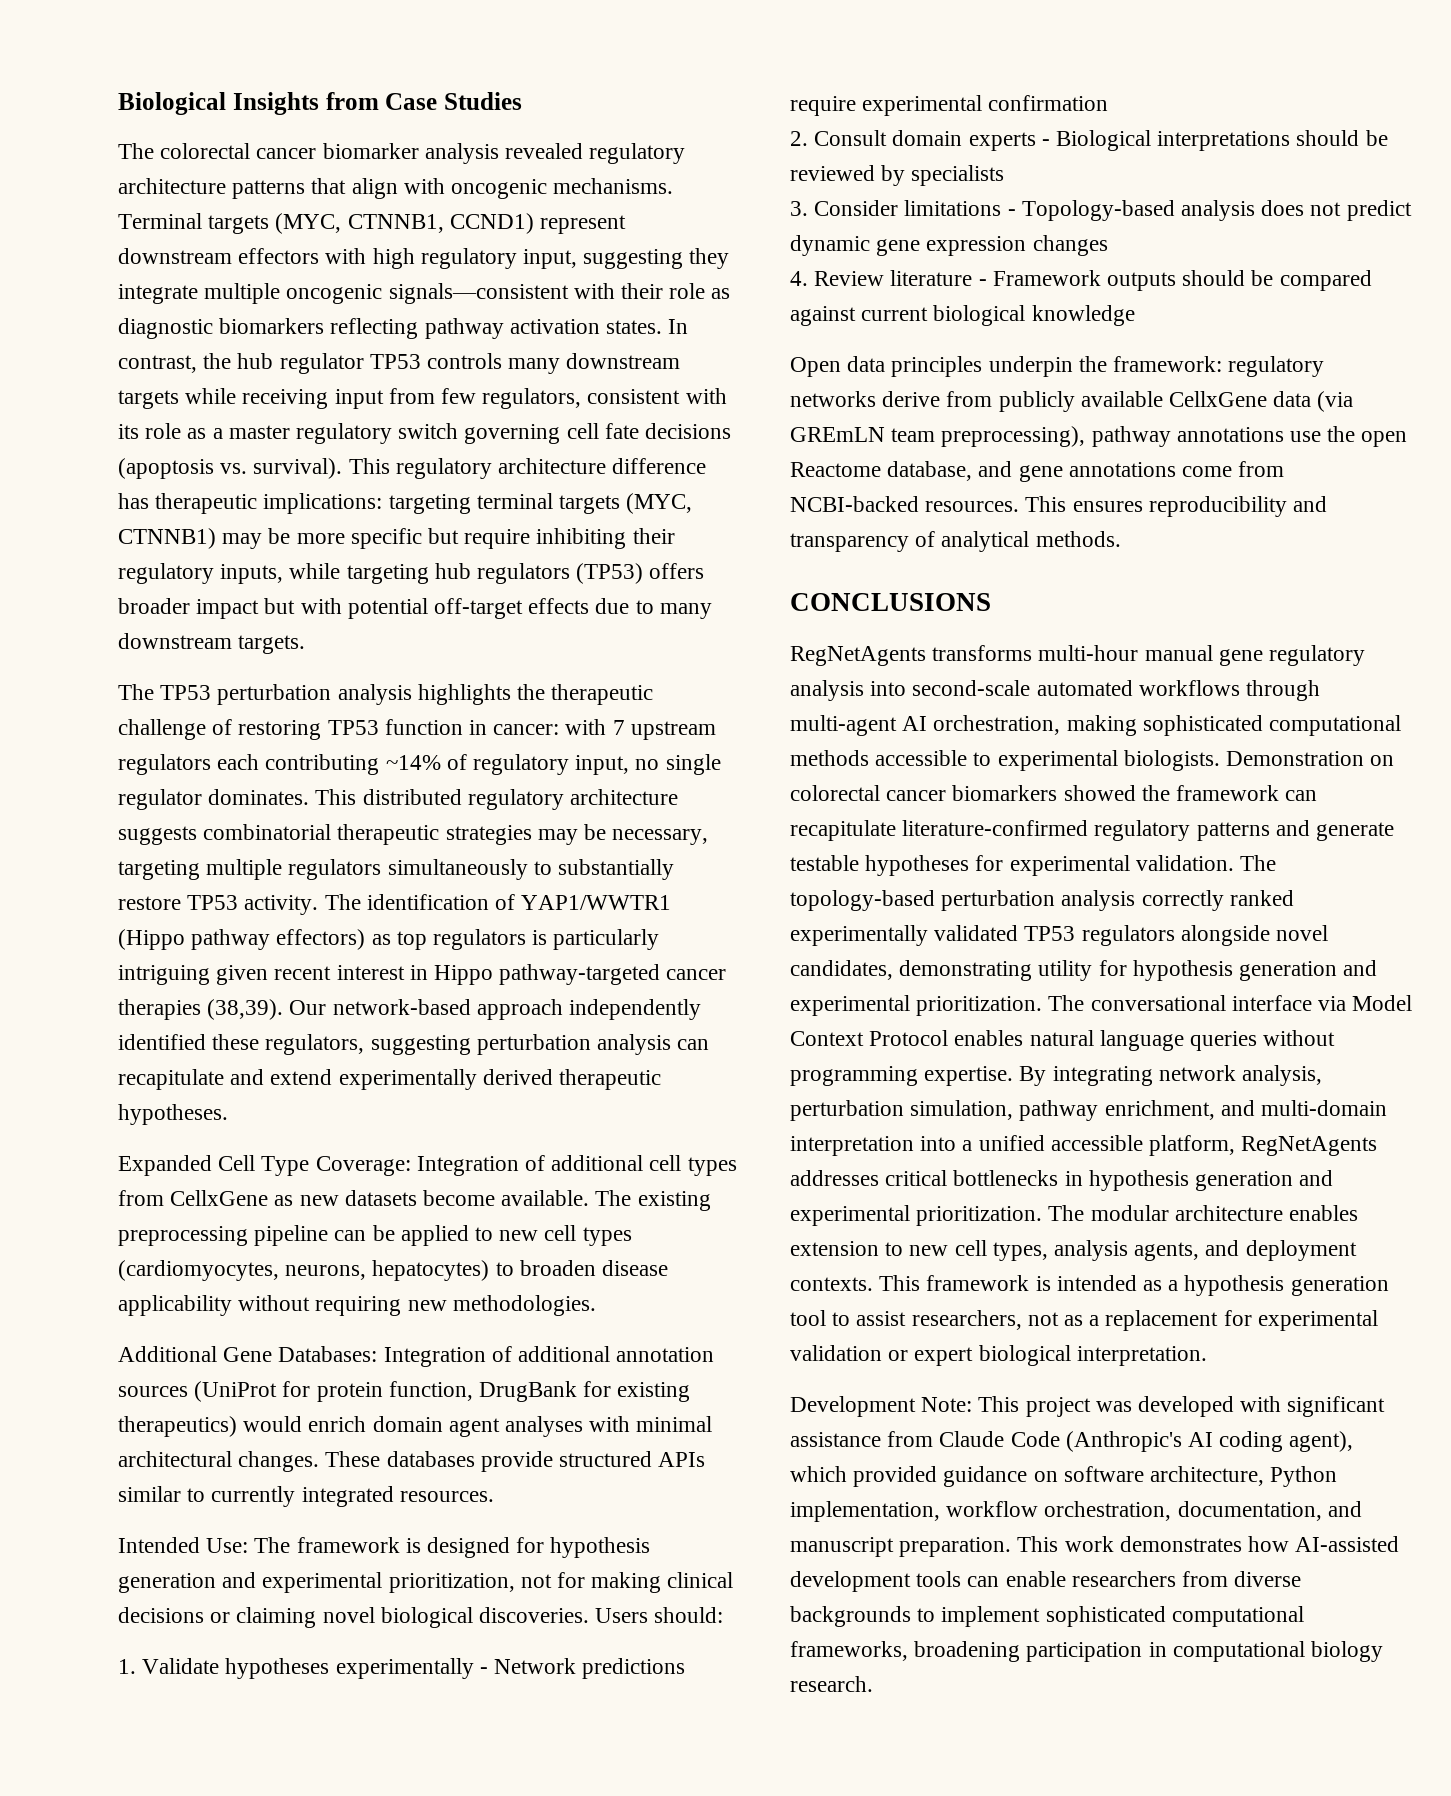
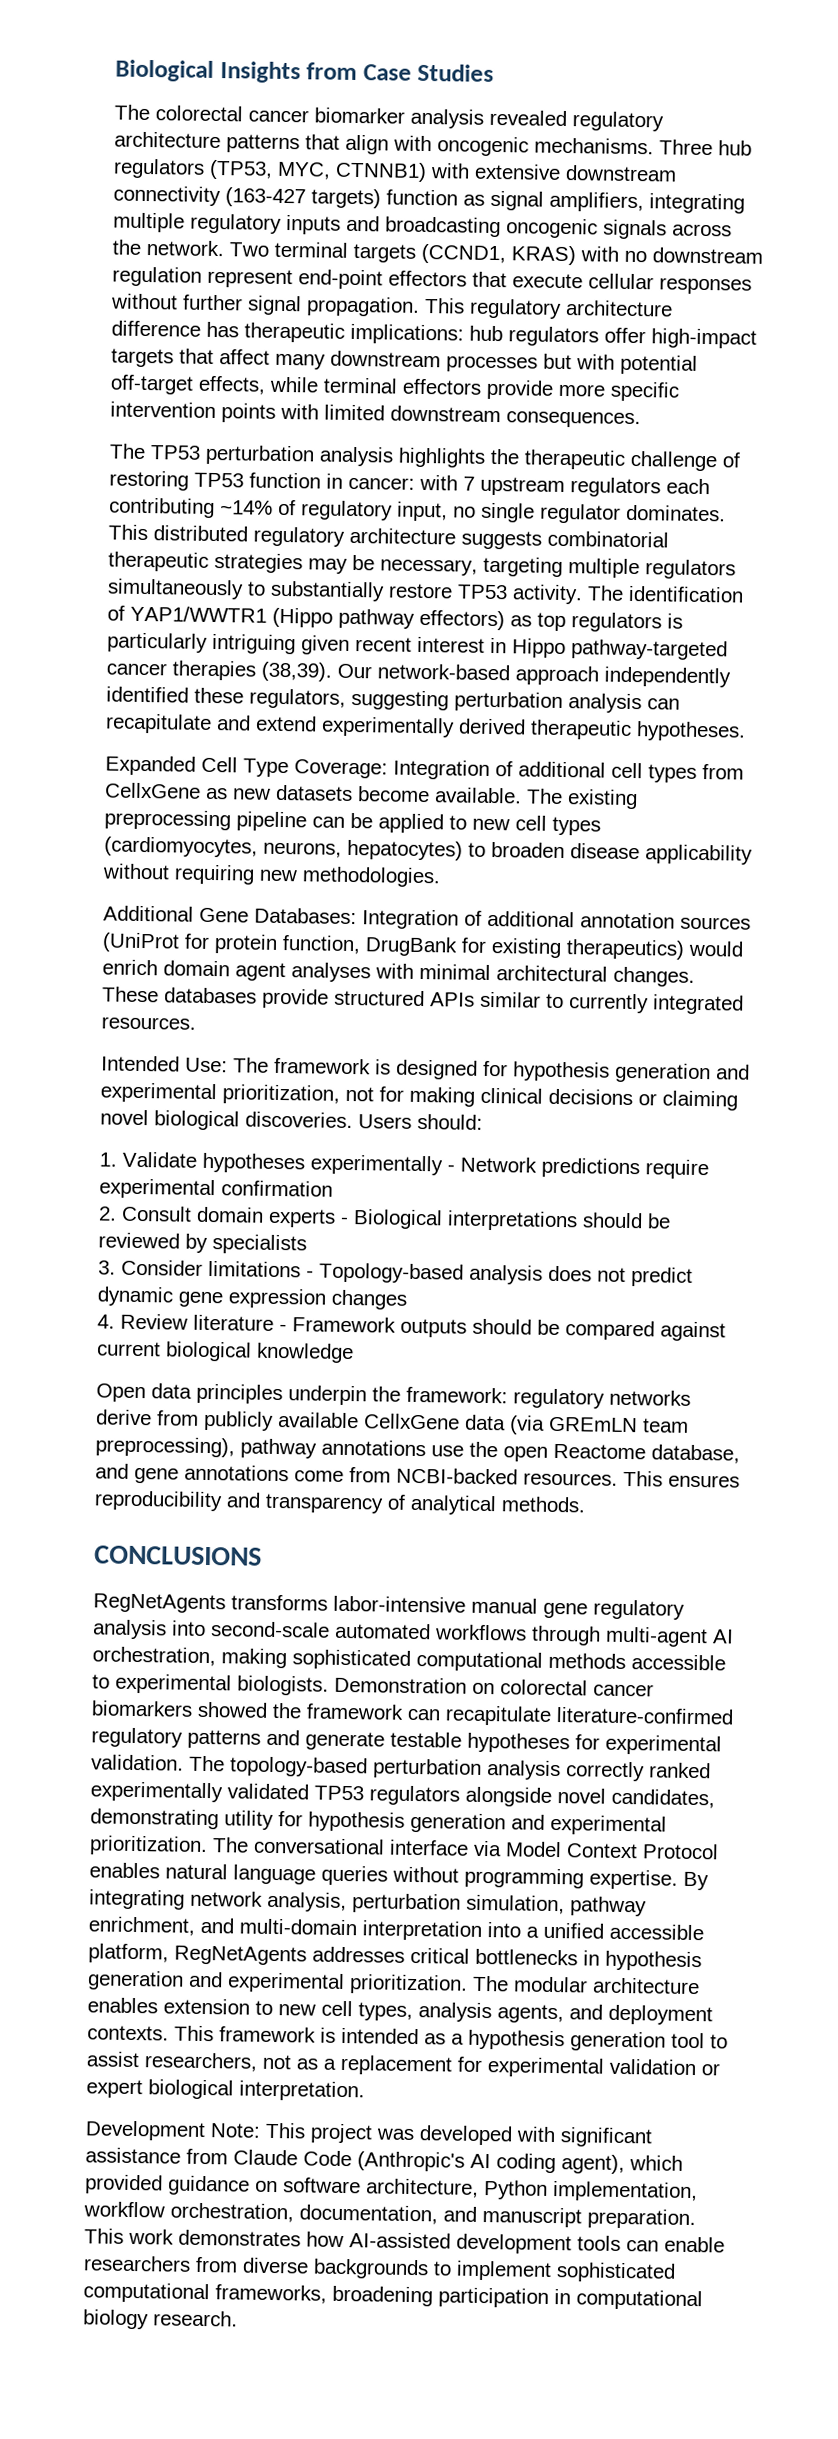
- Terminal targets (MYC, CTNNB1, CCND1) represent downstream effectors with high regulatory input, suggesting they integrate multiple oncogenic signals—consistent with their role as diagnostic biomarkers reflecting pathway activation states. In contrast, the hub regulator TP53 controls many downstream targets while receiving input from few regulators, consistent with its role as a master regulatory switch governing cell fate decisions (apoptosis vs. survival).
+ Three hub regulators (TP53, MYC, CTNNB1) with extensive downstream connectivity (163-427 targets) function as signal amplifiers, integrating multiple regulatory inputs and broadcasting oncogenic signals across the network. Two terminal targets (CCND1, KRAS) with no downstream regulation represent end-point effectors that execute cellular responses without further signal propagation.
- This regulatory architecture difference has therapeutic implications: targeting terminal targets (MYC, CTNNB1) may be more specific but require inhibiting their regulatory inputs, while targeting hub regulators (TP53) offers broader impact but with potential off-target effects due to many downstream targets.
+ This regulatory architecture difference has therapeutic implications: hub regulators offer high-impact targets that affect many downstream processes but with potential off-target effects, while terminal effectors provide more specific intervention points with limited downstream consequences.
- RegNetAgents transforms multi-hour manual gene regulatory analysis into second-scale automated workflows through multi-agent AI orchestration, making sophisticated computational methods accessible to experimental biologists.
+ RegNetAgents transforms labor-intensive manual gene regulatory analysis into second-scale automated workflows through multi-agent AI orchestration, making sophisticated computational methods accessible to experimental biologists.

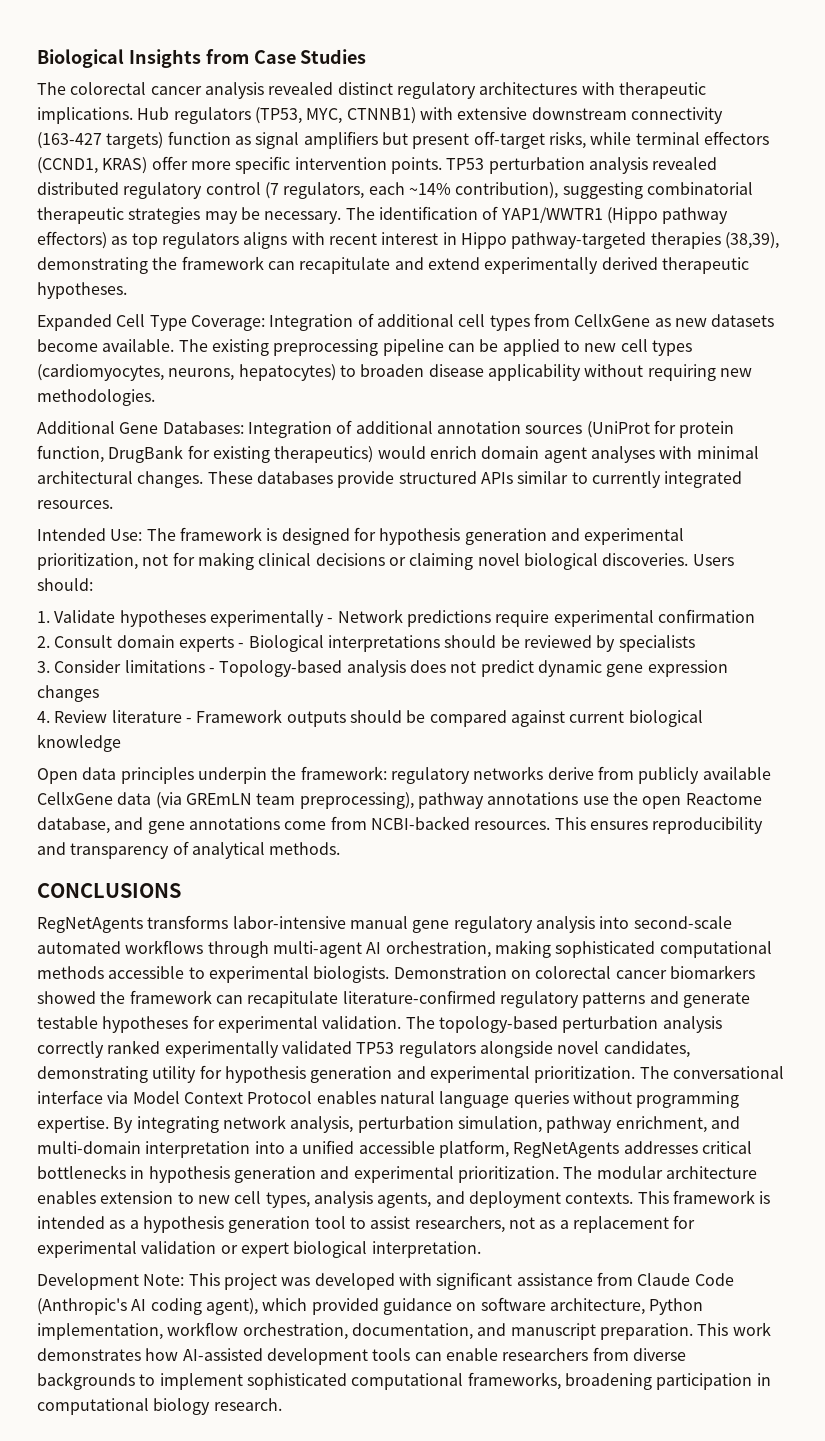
- The colorectal cancer biomarker analysis revealed regulatory architecture patterns that align with oncogenic mechanisms. Three hub regulators (TP53, MYC, CTNNB1) with extensive downstream connectivity (163-427 targets) function as signal amplifiers, integrating multiple regulatory inputs and broadcasting oncogenic signals across the network. Two terminal targets (CCND1, KRAS) with no downstream regulation represent end-point effectors that execute cellular responses without further signal propagation. This regulatory architecture difference has therapeutic implications: hub regulators offer high-impact targets that affect many downstream processes but with potential off-target effects, while terminal effectors provide more specific intervention points with limited downstream consequences.
- The TP53 perturbation analysis highlights the therapeutic challenge of restoring TP53 function in cancer: with 7 upstream regulators each contributing ~14% of regulatory input, no single regulator dominates. This distributed regulatory architecture suggests combinatorial therapeutic strategies may be necessary, targeting multiple regulators simultaneously to substantially restore TP53 activity.
+ The colorectal cancer analysis revealed distinct regulatory architectures with therapeutic implications. Hub regulators (TP53, MYC, CTNNB1) with extensive downstream connectivity (163-427 targets) function as signal amplifiers but present off-target risks, while terminal effectors (CCND1, KRAS) offer more specific intervention points. TP53 perturbation analysis revealed distributed regulatory control (7 regulators, each ~14% contribution), suggesting combinatorial therapeutic strategies may be necessary.
- The identification of YAP1/WWTR1 (Hippo pathway effectors) as top regulators is particularly intriguing given recent interest in Hippo pathway-targeted cancer therapies (38,39). Our network-based approach independently identified these regulators, suggesting perturbation analysis can recapitulate and extend experimentally derived therapeutic hypotheses.
+ The identification of YAP1/WWTR1 (Hippo pathway effectors) as top regulators aligns with recent interest in Hippo pathway-targeted therapies (38,39), demonstrating the framework can recapitulate and extend experimentally derived therapeutic hypotheses.

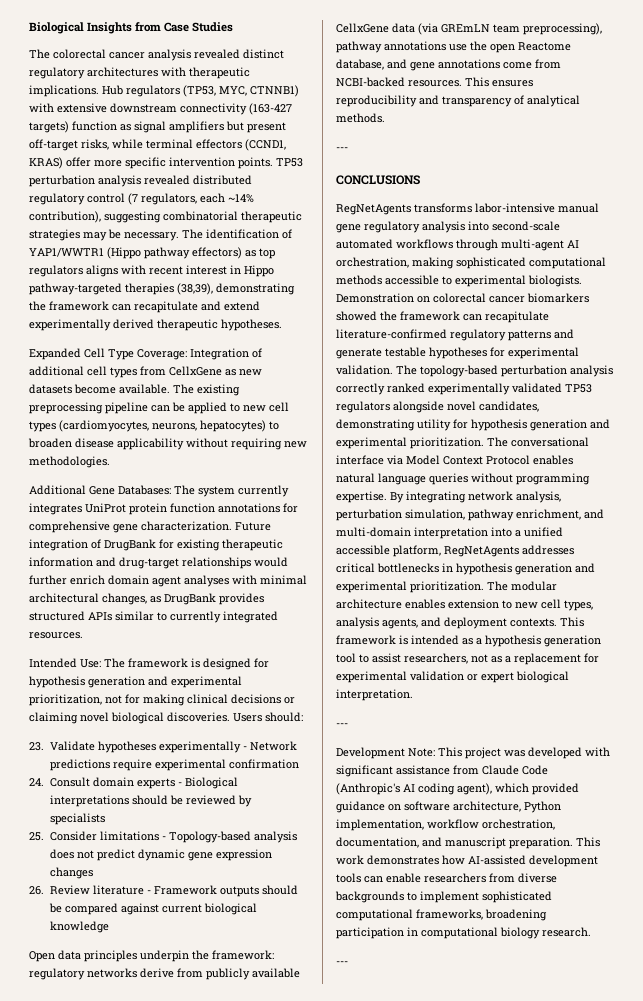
- Additional Gene Databases: Integration of additional annotation sources (UniProt for protein function, DrugBank for existing therapeutics) would enrich domain agent analyses with minimal architectural changes. These databases provide structured APIs similar to currently integrated resources.
+ Additional Gene Databases: The system currently integrates UniProt protein function annotations for comprehensive gene characterization. Future integration of DrugBank for existing therapeutic information and drug-target relationships would further enrich domain agent analyses with minimal architectural changes, as DrugBank provides structured APIs similar to currently integrated resources.
- 1. Validate hypotheses experimentally - Network predictions require experimental confirmation
+ 23. Validate hypotheses experimentally - Network predictions require experimental confirmation
- 2. Consult domain experts - Biological interpretations should be reviewed by specialists
+ 24. Consult domain experts - Biological interpretations should be reviewed by specialists
- 3. Consider limitations - Topology-based analysis does not predict dynamic gene expression changes
+ 25. Consider limitations - Topology-based analysis does not predict dynamic gene expression changes
- 4. Review literature - Framework outputs should be compared against current biological knowledge
+ 26. Review literature - Framework outputs should be compared against current biological knowledge
  This ensures reproducibility and transparency of analytical methods.
+ ---
  This framework is intended as a hypothesis generation tool to assist researchers, not as a replacement for experimental validation or expert biological interpretation.
+ ---
  This work demonstrates how AI-assisted development tools can enable researchers from diverse backgrounds to implement sophisticated computational frameworks, broadening participation in computational biology research.
+ ---

